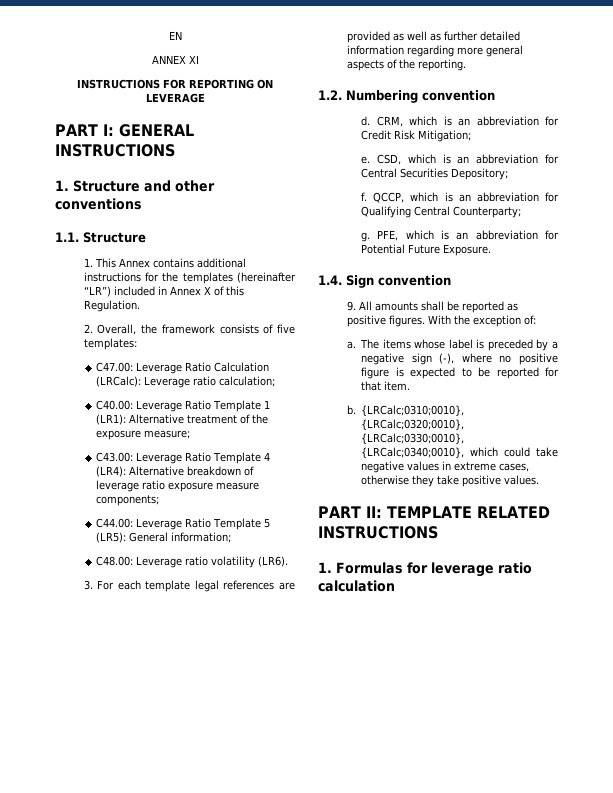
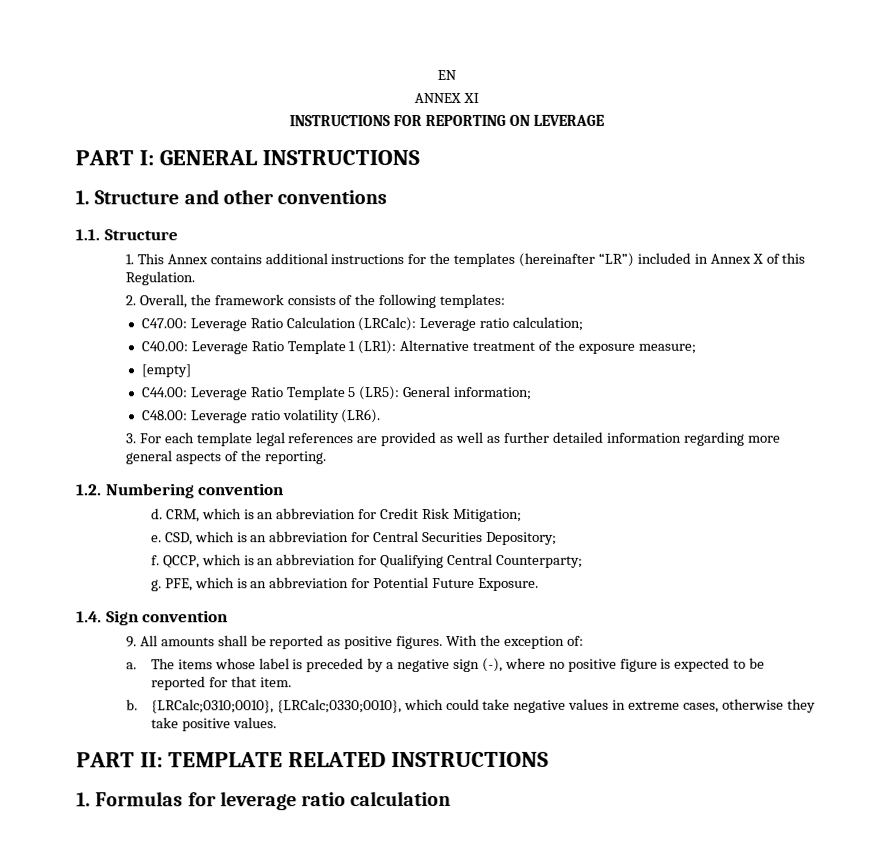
- 2. Overall, the framework consists of five templates:
+ 2. Overall, the framework consists of the following templates:
- C43.00: Leverage Ratio Template 4 (LR4): Alternative breakdown of leverage ratio exposure measure components;
+ [empty]
- {LRCalc;0310;0010}, {LRCalc;0320;0010}, {LRCalc;0330;0010}, {LRCalc;0340;0010}, which could take negative values in extreme cases, otherwise they take positive values.
+ {LRCalc;0310;0010}, {LRCalc;0330;0010}, which could take negative values in extreme cases, otherwise they take positive values.

